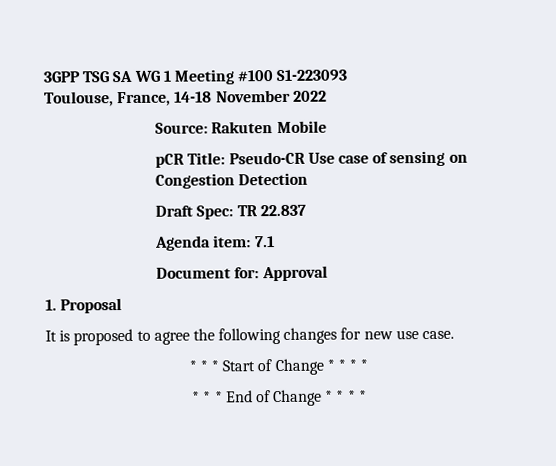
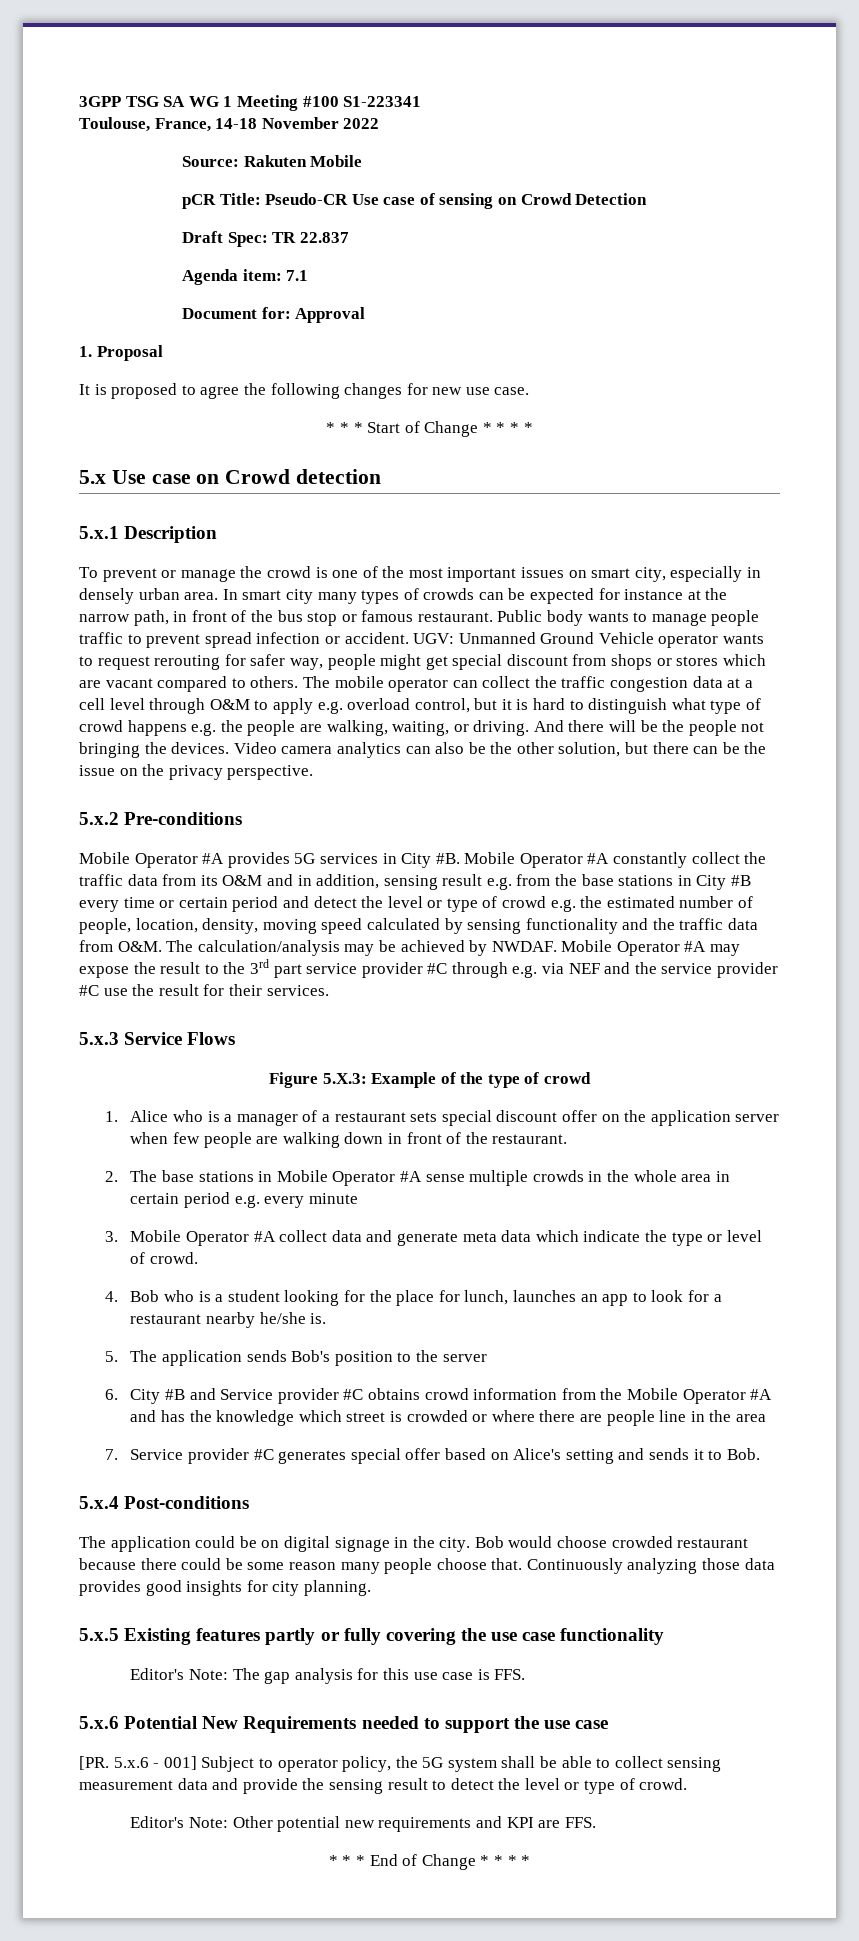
- 3GPP TSG SA WG 1 Meeting #100 S1-223093
+ 3GPP TSG SA WG 1 Meeting #100 S1-223341
- pCR Title: Pseudo-CR Use case of sensing on Congestion Detection
+ pCR Title: Pseudo-CR Use case of sensing on Crowd Detection
+ 5.x Use case on Crowd detection
+ 5.x.1 Description
+ To prevent or manage the crowd is one of the most important issues on smart city, especially in densely urban area. In smart city many types of crowds can be expected for instance at the narrow path, in front of the bus stop or famous restaurant. Public body wants to manage people traffic to prevent spread infection or accident. UGV: Unmanned Ground Vehicle operator wants to request rerouting for safer way, people might get special discount from shops or stores which are vacant compared to others. The mobile operator can collect the traffic congestion data at a cell level through O&M to apply e.g. overload control, but it is hard to distinguish what type of crowd happens e.g. the people are walking, waiting, or driving. And there will be the people not bringing the devices. Video camera analytics can also be the other solution, but there can be the issue on the privacy perspective.
+ 5.x.2 Pre-conditions
+ Mobile Operator #A provides 5G services in City #B. Mobile Operator #A constantly collect the traffic data from its O&M and in addition, sensing result e.g. from the base stations in City #B every time or certain period and detect the level or type of crowd e.g. the estimated number of people, location, density, moving speed calculated by sensing functionality and the traffic data from O&M. The calculation/analysis may be achieved by NWDAF. Mobile Operator #A may expose the result to the 3rd part service provider #C through e.g. via NEF and the service provider #C use the result for their services.
+ 5.x.3 Service Flows
+ Figure 5.X.3: Example of the type of crowd
+ 1. Alice who is a manager of a restaurant sets special discount offer on the application server when few people are walking down in front of the restaurant.
+ 2. The base stations in Mobile Operator #A sense multiple crowds in the whole area in certain period e.g. every minute
+ 3. Mobile Operator #A collect data and generate meta data which indicate the type or level of crowd.
+ 4. Bob who is a student looking for the place for lunch, launches an app to look for a restaurant nearby he/she is.
+ 5. The application sends Bob's position to the server
+ 6. City #B and Service provider #C obtains crowd information from the Mobile Operator #A and has the knowledge which street is crowded or where there are people line in the area
+ 7. Service provider #C generates special offer based on Alice's setting and sends it to Bob.
+ 5.x.4 Post-conditions
+ The application could be on digital signage in the city. Bob would choose crowded restaurant because there could be some reason many people choose that. Continuously analyzing those data provides good insights for city planning.
+ 5.x.5 Existing features partly or fully covering the use case functionality
+ Editor's Note: The gap analysis for this use case is FFS.
+ 5.x.6 Potential New Requirements needed to support the use case
+ [PR. 5.x.6 - 001] Subject to operator policy, the 5G system shall be able to collect sensing measurement data and provide the sensing result to detect the level or type of crowd.
+ Editor's Note: Other potential new requirements and KPI are FFS.

